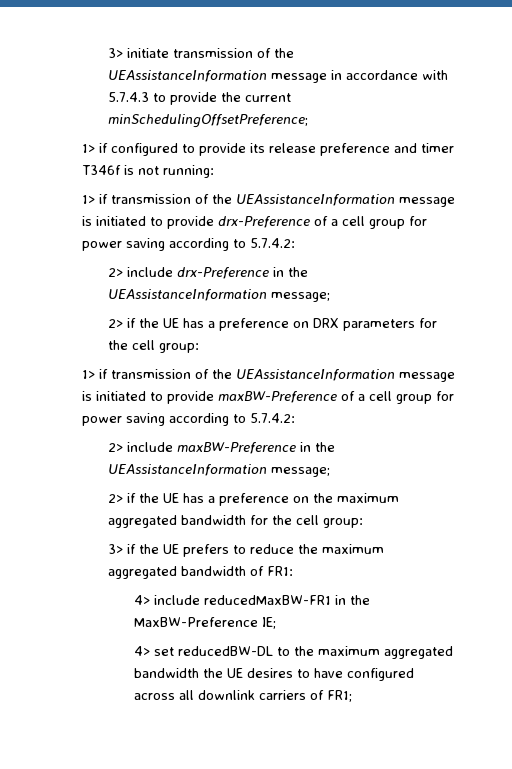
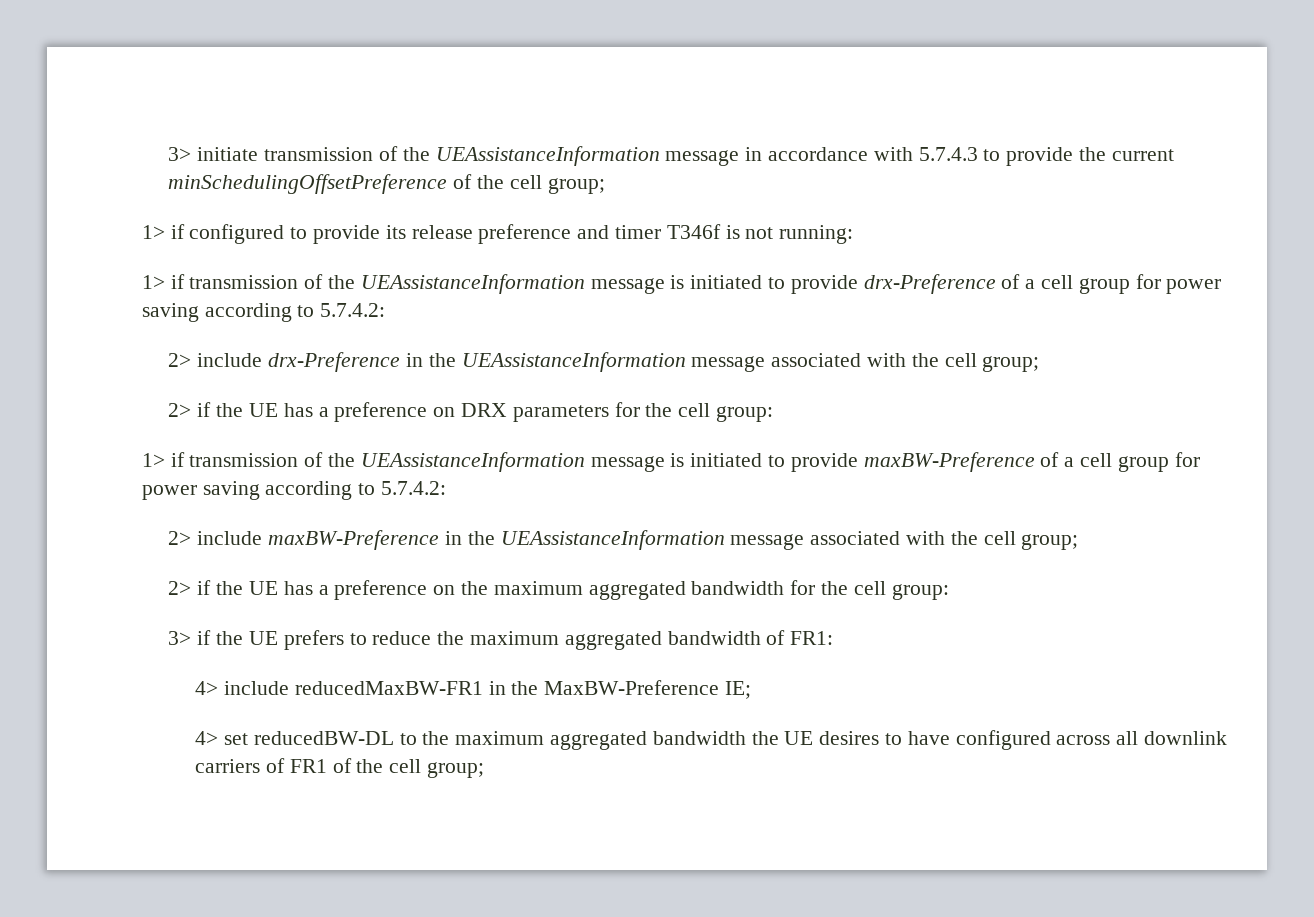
- 3> initiate transmission of the UEAssistanceInformation message in accordance with 5.7.4.3 to provide the current minSchedulingOffsetPreference;
+ 3> initiate transmission of the UEAssistanceInformation message in accordance with 5.7.4.3 to provide the current minSchedulingOffsetPreference of the cell group;
- 2> include drx-Preference in the UEAssistanceInformation message;
+ 2> include drx-Preference in the UEAssistanceInformation message associated with the cell group;
- 2> include maxBW-Preference in the UEAssistanceInformation message;
+ 2> include maxBW-Preference in the UEAssistanceInformation message associated with the cell group;
- 4> set reducedBW-DL to the maximum aggregated bandwidth the UE desires to have configured across all downlink carriers of FR1;
+ 4> set reducedBW-DL to the maximum aggregated bandwidth the UE desires to have configured across all downlink carriers of FR1 of the cell group;

